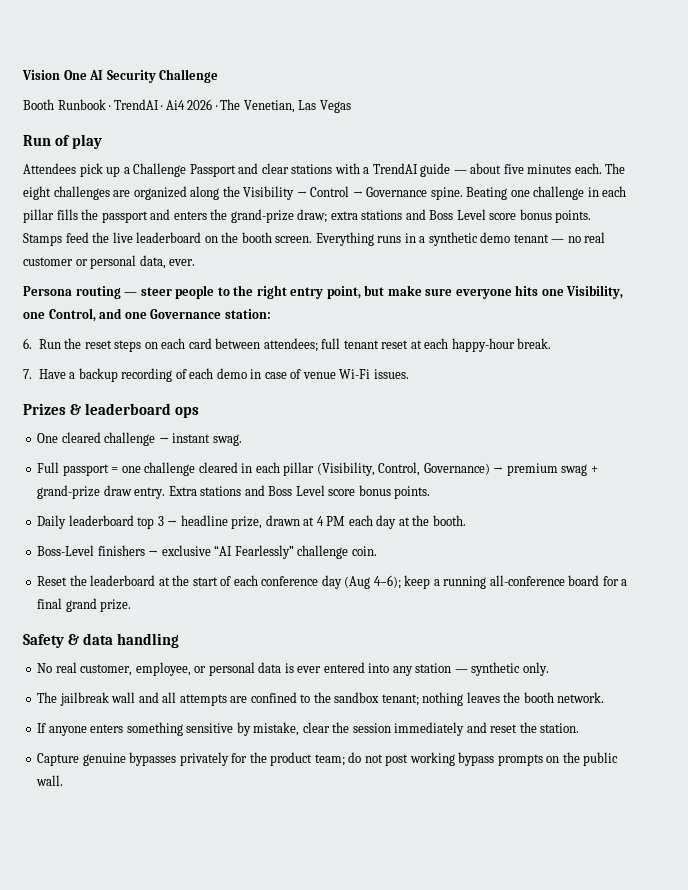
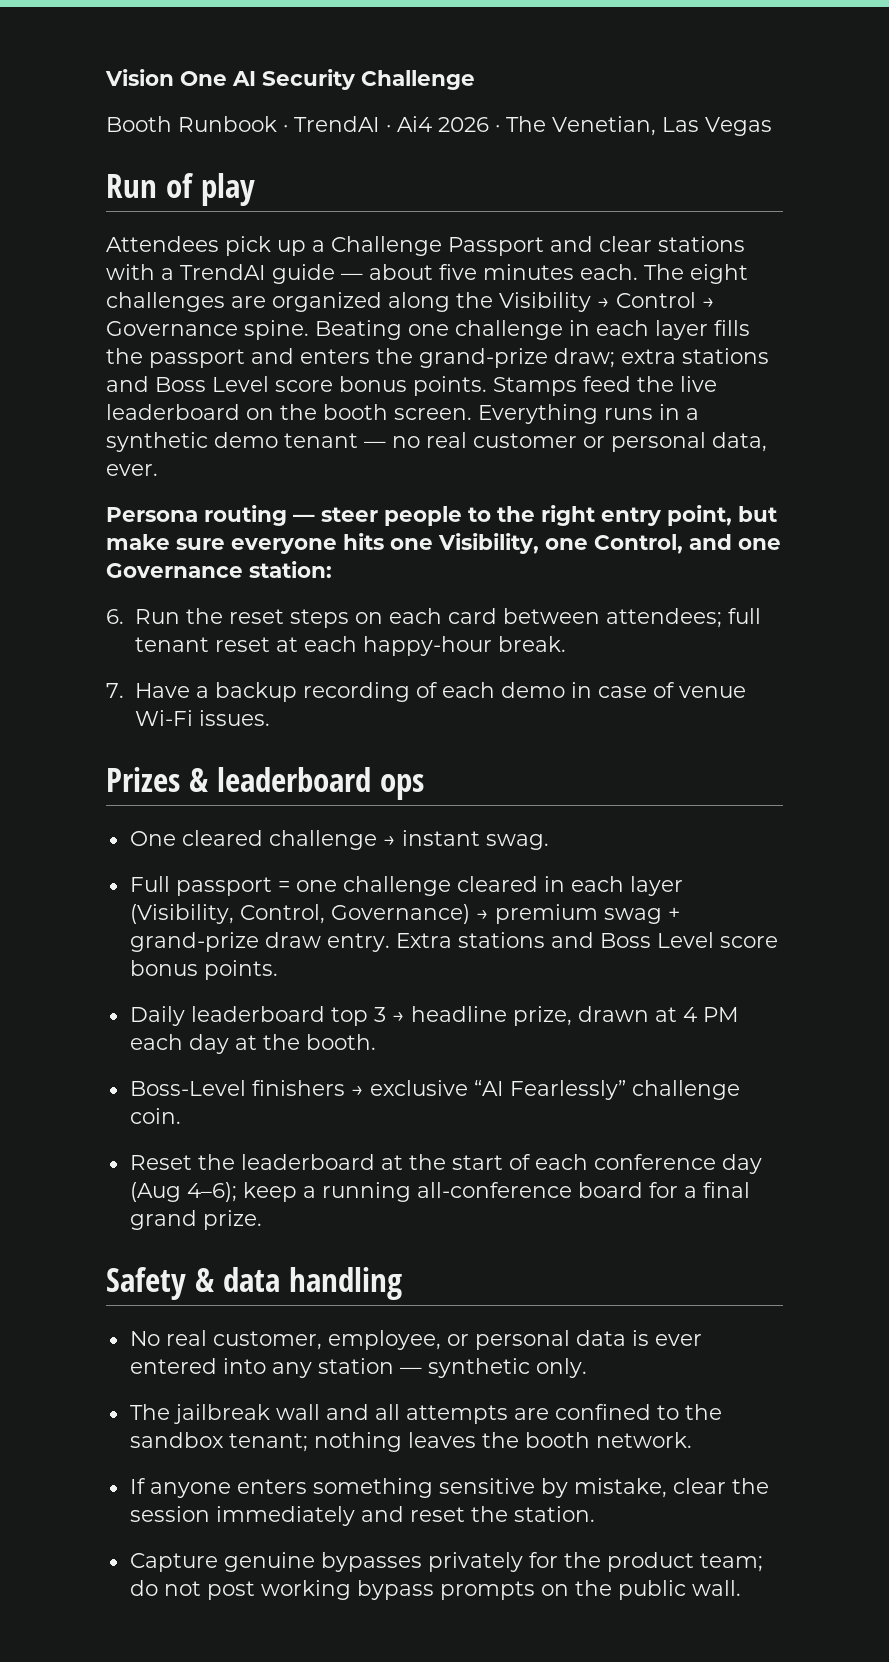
- Beating one challenge in each pillar fills the passport and enters the grand-prize draw; extra stations and Boss Level score bonus points.
+ Beating one challenge in each layer fills the passport and enters the grand-prize draw; extra stations and Boss Level score bonus points.
- Full passport = one challenge cleared in each pillar (Visibility, Control, Governance) → premium swag + grand-prize draw entry.
+ Full passport = one challenge cleared in each layer (Visibility, Control, Governance) → premium swag + grand-prize draw entry.

